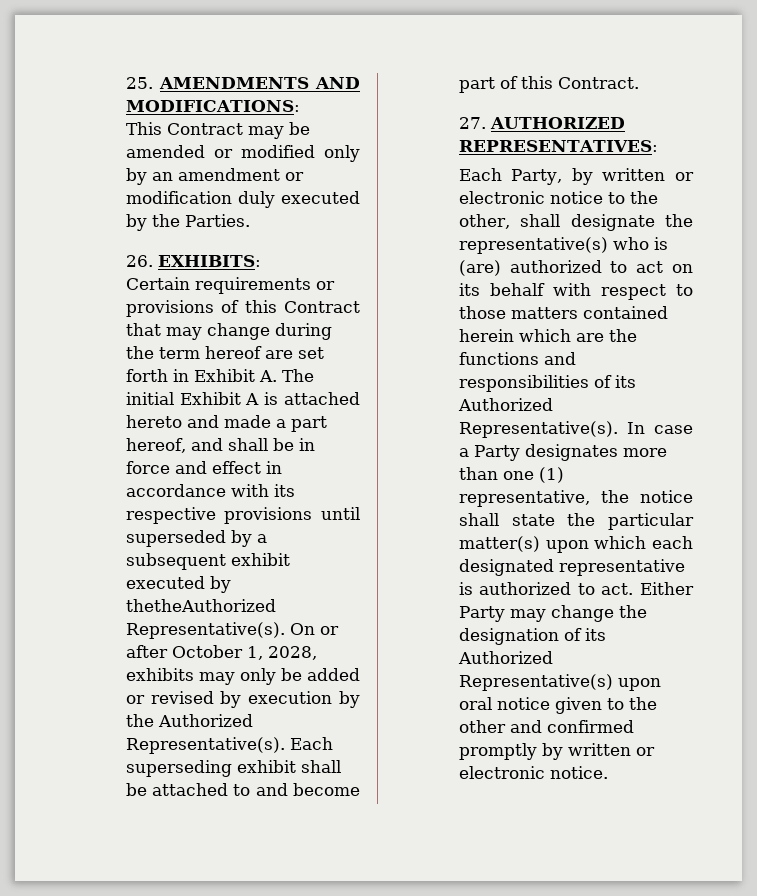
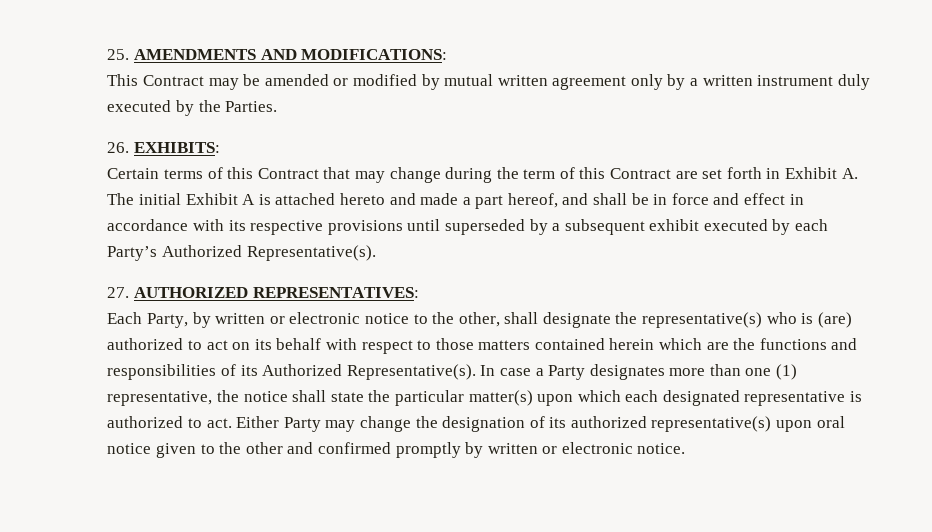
- This Contract may be amended or modified only by an amendment or modification duly executed by the Parties.
+ This Contract may be amended or modified by mutual written agreement only by a written instrument duly executed by the Parties.
- Certain requirements or provisions of this Contract that may change during the term hereof are set forth in Exhibit A. The initial Exhibit A is attached hereto and made a part hereof, and shall be in force and effect in accordance with its respective provisions until superseded by a subsequent exhibit executed by thetheAuthorized Representative(s). On or after October 1, 2028, exhibits may only be added or revised by execution by the Authorized Representative(s). Each superseding exhibit shall be attached to and become part of this Contract.
+ Certain terms of this Contract that may change during the term of this Contract are set forth in Exhibit A. The initial Exhibit A is attached hereto and made a part hereof, and shall be in force and effect in accordance with its respective provisions until superseded by a subsequent exhibit executed by each Party’s Authorized Representative(s).
- Either Party may change the designation of its Authorized Representative(s) upon oral notice given to the other and confirmed promptly by written or electronic notice.
+ Either Party may change the designation of its authorized representative(s) upon oral notice given to the other and confirmed promptly by written or electronic notice.

